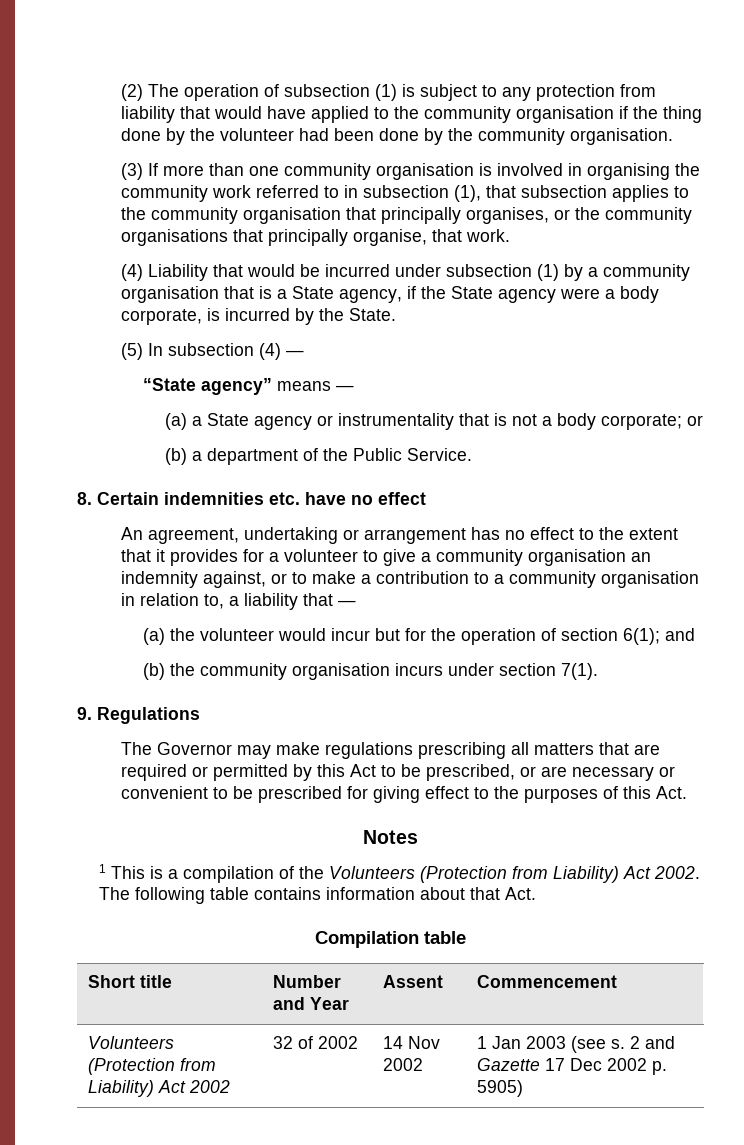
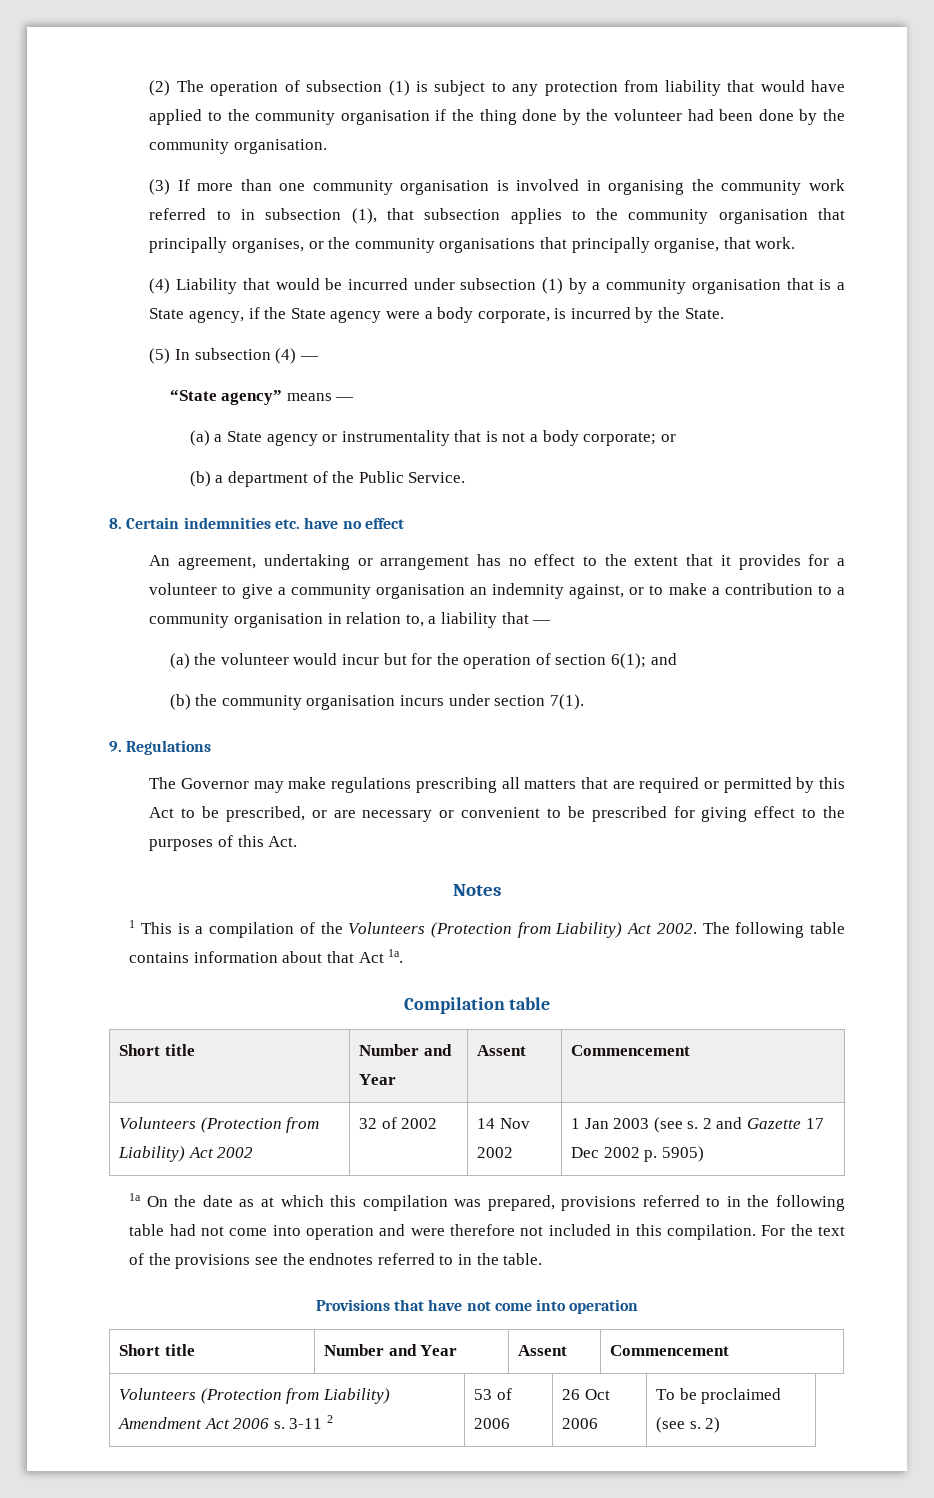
- The following table contains information about that Act.
+ The following table contains information about that Act 1a.
+ 1a On the date as at which this compilation was prepared, provisions referred to in the following table had not come into operation and were therefore not included in this compilation. For the text of the provisions see the endnotes referred to in the table.
+ Provisions that have not come into operation
+ Short title | Number and Year | Assent | Commencement
+ Volunteers (Protection from Liability) Amendment Act 2006 s. 3-11 2 | 53 of 2006 | 26 Oct 2006 | To be proclaimed (see s. 2)

